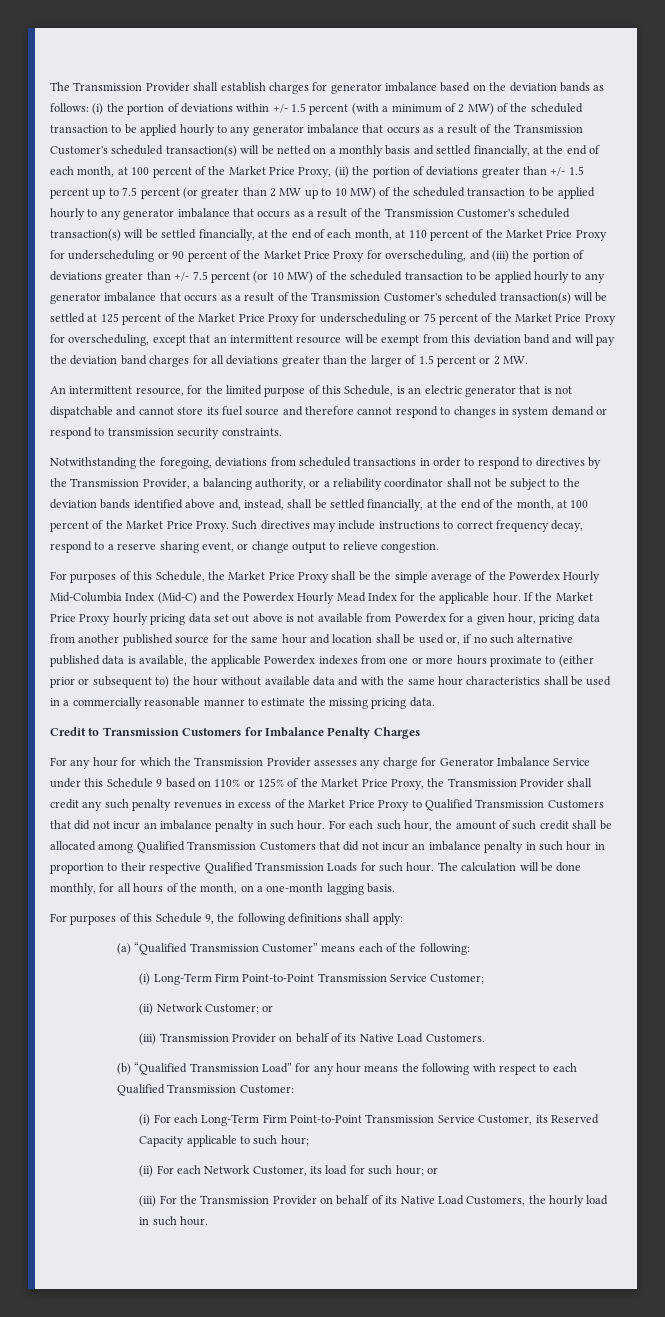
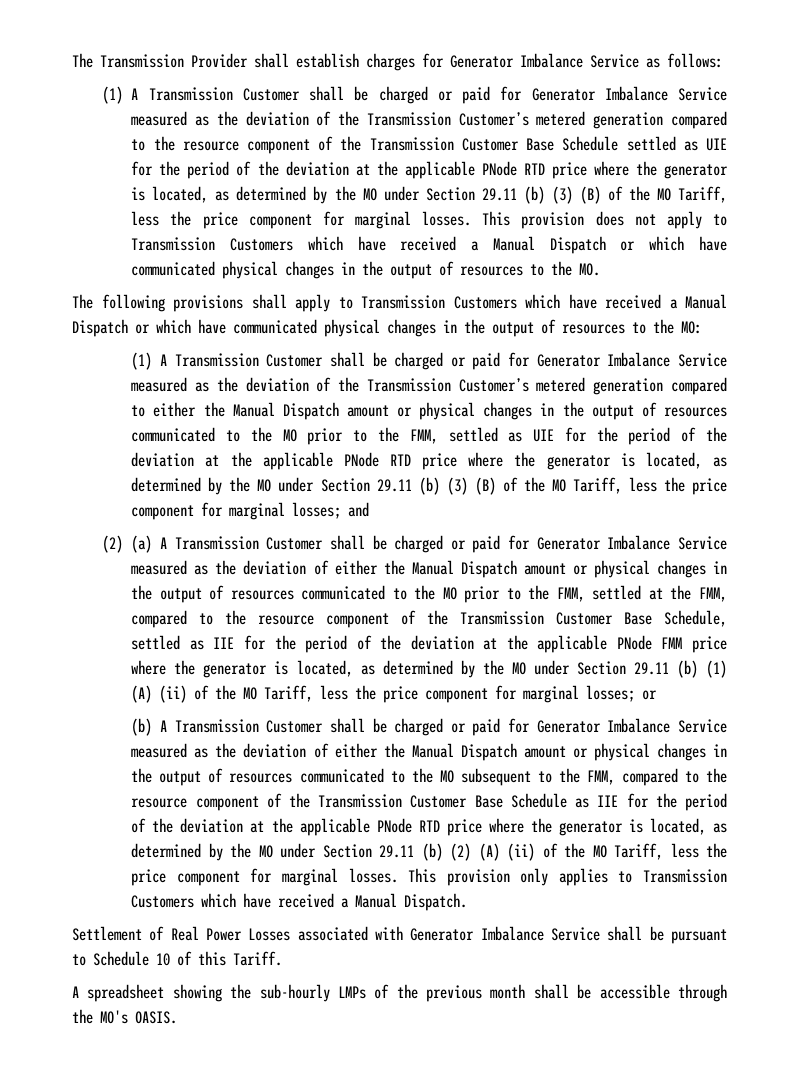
- The Transmission Provider shall establish charges for generator imbalance based on the deviation bands as follows: (i) the portion of deviations within +/- 1.5 percent (with a minimum of 2 MW) of the scheduled transaction to be applied hourly to any generator imbalance that occurs as a result of the Transmission Customer's scheduled transaction(s) will be netted on a monthly basis and settled financially, at the end of each month, at 100 percent of the Market Price Proxy, (ii) the portion of deviations greater than +/- 1.5 percent up to 7.5 percent (or greater than 2 MW up to 10 MW) of the scheduled transaction to be applied hourly to any generator imbalance that occurs as a result of the Transmission Customer's scheduled transaction(s) will be settled financially, at the end of each month, at 110 percent of the Market Price Proxy for underscheduling or 90 percent of the Market Price Proxy for overscheduling, and (iii) the portion of deviations greater than +/- 7.5 percent (or 10 MW) of the scheduled transaction to be applied hourly to any generator imbalance that occurs as a result of the Transmission Customer's scheduled transaction(s) will be settled at 125 percent of the Market Price Proxy for underscheduling or 75 percent of the Market Price Proxy for overscheduling, except that an intermittent resource will be exempt from this deviation band and will pay the deviation band charges for all deviations greater than the larger of 1.5 percent or 2 MW.
- An intermittent resource, for the limited purpose of this Schedule, is an electric generator that is not dispatchable and cannot store its fuel source and therefore cannot respond to changes in system demand or respond to transmission security constraints.
- Notwithstanding the foregoing, deviations from scheduled transactions in order to respond to directives by the Transmission Provider, a balancing authority, or a reliability coordinator shall not be subject to the deviation bands identified above and, instead, shall be settled financially, at the end of the month, at 100 percent of the Market Price Proxy. Such directives may include instructions to correct frequency decay, respond to a reserve sharing event, or change output to relieve congestion.
- For purposes of this Schedule, the Market Price Proxy shall be the simple average of the Powerdex Hourly Mid-Columbia Index (Mid-C) and the Powerdex Hourly Mead Index for the applicable hour. If the Market Price Proxy hourly pricing data set out above is not available from Powerdex for a given hour, pricing data from another published source for the same hour and location shall be used or, if no such alternative published data is available, the applicable Powerdex indexes from one or more hours proximate to (either prior or subsequent to) the hour without available data and with the same hour characteristics shall be used in a commercially reasonable manner to estimate the missing pricing data.
- Credit to Transmission Customers for Imbalance Penalty Charges
- For any hour for which the Transmission Provider assesses any charge for Generator Imbalance Service under this Schedule 9 based on 110% or 125% of the Market Price Proxy, the Transmission Provider shall credit any such penalty revenues in excess of the Market Price Proxy to Qualified Transmission Customers that did not incur an imbalance penalty in such hour. For each such hour, the amount of such credit shall be allocated among Qualified Transmission Customers that did not incur an imbalance penalty in such hour in proportion to their respective Qualified Transmission Loads for such hour. The calculation will be done monthly, for all hours of the month, on a one-month lagging basis.
- For purposes of this Schedule 9, the following definitions shall apply:
- (a) “Qualified Transmission Customer” means each of the following:
- (i) Long-Term Firm Point-to-Point Transmission Service Customer;
- (ii) Network Customer; or
- (iii) Transmission Provider on behalf of its Native Load Customers.
- (b) “Qualified Transmission Load” for any hour means the following with respect to each Qualified Transmission Customer:
- (i) For each Long-Term Firm Point-to-Point Transmission Service Customer, its Reserved Capacity applicable to such hour;
- (ii) For each Network Customer, its load for such hour; or
- (iii) For the Transmission Provider on behalf of its Native Load Customers, the hourly load in such hour.
+ The Transmission Provider shall establish charges for Generator Imbalance Service as follows:
+ (1) A Transmission Customer shall be charged or paid for Generator Imbalance Service measured as the deviation of the Transmission Customer’s metered generation compared to the resource component of the Transmission Customer Base Schedule settled as UIE for the period of the deviation at the applicable PNode RTD price where the generator is located, as determined by the MO under Section 29.11 (b) (3) (B) of the MO Tariff, less the price component for marginal losses. This provision does not apply to Transmission Customers which have received a Manual Dispatch or which have communicated physical changes in the output of resources to the MO.
+ The following provisions shall apply to Transmission Customers which have received a Manual Dispatch or which have communicated physical changes in the output of resources to the MO:
+ (1) A Transmission Customer shall be charged or paid for Generator Imbalance Service measured as the deviation of the Transmission Customer’s metered generation compared to either the Manual Dispatch amount or physical changes in the output of resources communicated to the MO prior to the FMM, settled as UIE for the period of the deviation at the applicable PNode RTD price where the generator is located, as determined by the MO under Section 29.11 (b) (3) (B) of the MO Tariff, less the price component for marginal losses; and
+ (2) (a) A Transmission Customer shall be charged or paid for Generator Imbalance Service measured as the deviation of either the Manual Dispatch amount or physical changes in the output of resources communicated to the MO prior to the FMM, settled at the FMM, compared to the resource component of the Transmission Customer Base Schedule, settled as IIE for the period of the deviation at the applicable PNode FMM price where the generator is located, as determined by the MO under Section 29.11 (b) (1) (A) (ii) of the MO Tariff, less the price component for marginal losses; or
+ (b) A Transmission Customer shall be charged or paid for Generator Imbalance Service measured as the deviation of either the Manual Dispatch amount or physical changes in the output of resources communicated to the MO subsequent to the FMM, compared to the resource component of the Transmission Customer Base Schedule as IIE for the period of the deviation at the applicable PNode RTD price where the generator is located, as determined by the MO under Section 29.11 (b) (2) (A) (ii) of the MO Tariff, less the price component for marginal losses. This provision only applies to Transmission Customers which have received a Manual Dispatch.
+ Settlement of Real Power Losses associated with Generator Imbalance Service shall be pursuant to Schedule 10 of this Tariff.
+ A spreadsheet showing the sub-hourly LMPs of the previous month shall be accessible through the MO's OASIS.

